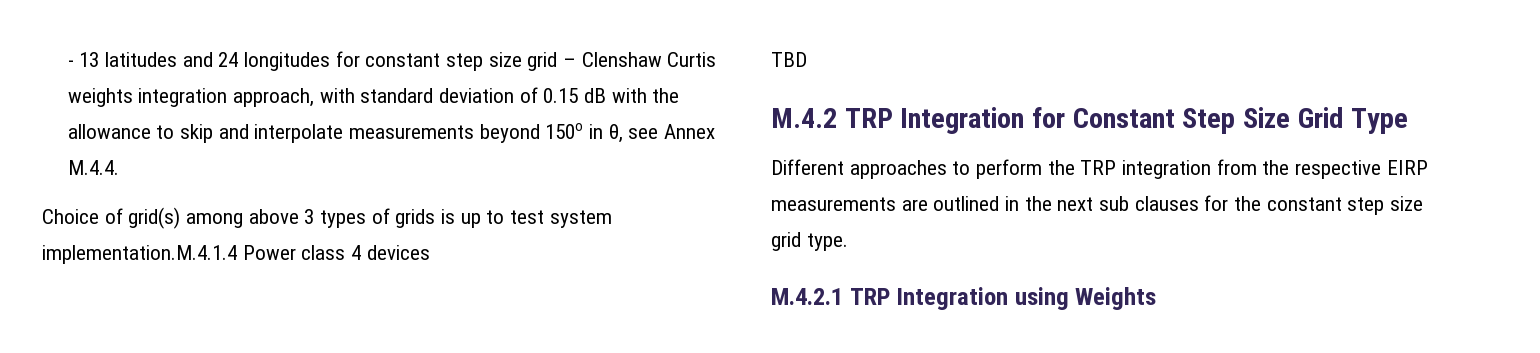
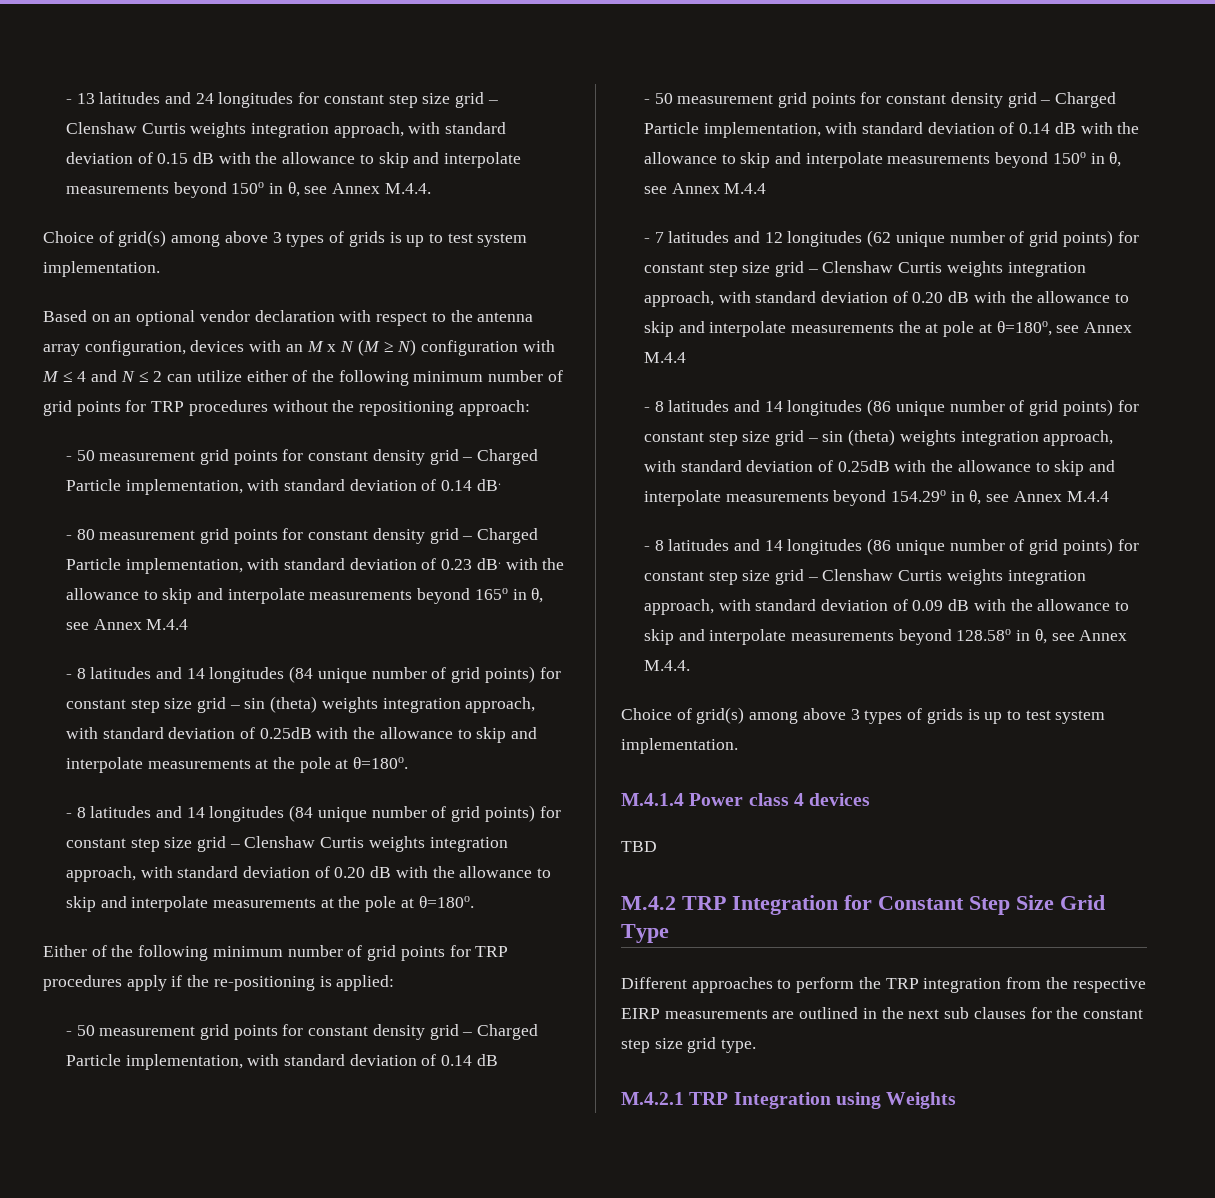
  - 13 latitudes and 24 longitudes for constant step size grid – Clenshaw Curtis weights integration approach, with standard deviation of 0.15 dB with the allowance to skip and interpolate measurements beyond 150o in θ, see Annex M.4.4.
- Choice of grid(s) among above 3 types of grids is up to test system implementation.M.4.1.4 Power class 4 devices
+ Choice of grid(s) among above 3 types of grids is up to test system implementation.
+ Based on an optional vendor declaration with respect to the antenna array configuration, devices with an M x N (M ≥ N) configuration with M ≤ 4 and N ≤ 2 can utilize either of the following minimum number of grid points for TRP procedures without the repositioning approach:
+ - 50 measurement grid points for constant density grid – Charged Particle implementation, with standard deviation of 0.14 dB.
+ - 80 measurement grid points for constant density grid – Charged Particle implementation, with standard deviation of 0.23 dB. with the allowance to skip and interpolate measurements beyond 165o in θ, see Annex M.4.4
+ - 8 latitudes and 14 longitudes (84 unique number of grid points) for constant step size grid – sin (theta) weights integration approach, with standard deviation of 0.25dB with the allowance to skip and interpolate measurements at the pole at θ=180o.
+ - 8 latitudes and 14 longitudes (84 unique number of grid points) for constant step size grid – Clenshaw Curtis weights integration approach, with standard deviation of 0.20 dB with the allowance to skip and interpolate measurements at the pole at θ=180o.
+ Either of the following minimum number of grid points for TRP procedures apply if the re-positioning is applied:
+ - 50 measurement grid points for constant density grid – Charged Particle implementation, with standard deviation of 0.14 dB
+ - 50 measurement grid points for constant density grid – Charged Particle implementation, with standard deviation of 0.14 dB with the allowance to skip and interpolate measurements beyond 150o in θ, see Annex M.4.4
+ - 7 latitudes and 12 longitudes (62 unique number of grid points) for constant step size grid – Clenshaw Curtis weights integration approach, with standard deviation of 0.20 dB with the allowance to skip and interpolate measurements the at pole at θ=180o, see Annex M.4.4
+ - 8 latitudes and 14 longitudes (86 unique number of grid points) for constant step size grid – sin (theta) weights integration approach, with standard deviation of 0.25dB with the allowance to skip and interpolate measurements beyond 154.29o in θ, see Annex M.4.4
+ - 8 latitudes and 14 longitudes (86 unique number of grid points) for constant step size grid – Clenshaw Curtis weights integration approach, with standard deviation of 0.09 dB with the allowance to skip and interpolate measurements beyond 128.58o in θ, see Annex M.4.4.
+ Choice of grid(s) among above 3 types of grids is up to test system implementation.
+ M.4.1.4 Power class 4 devices

